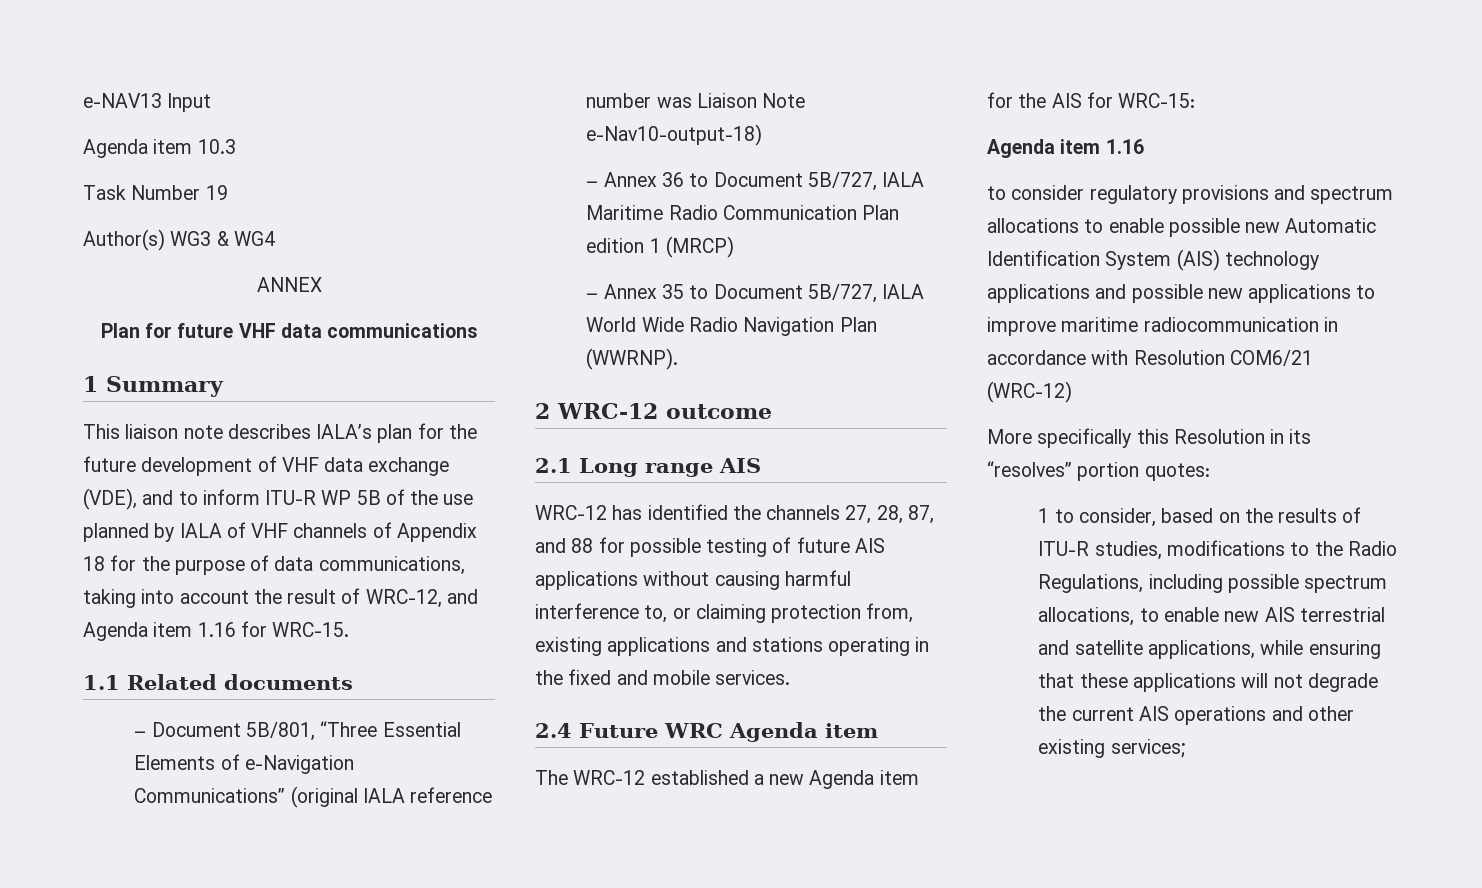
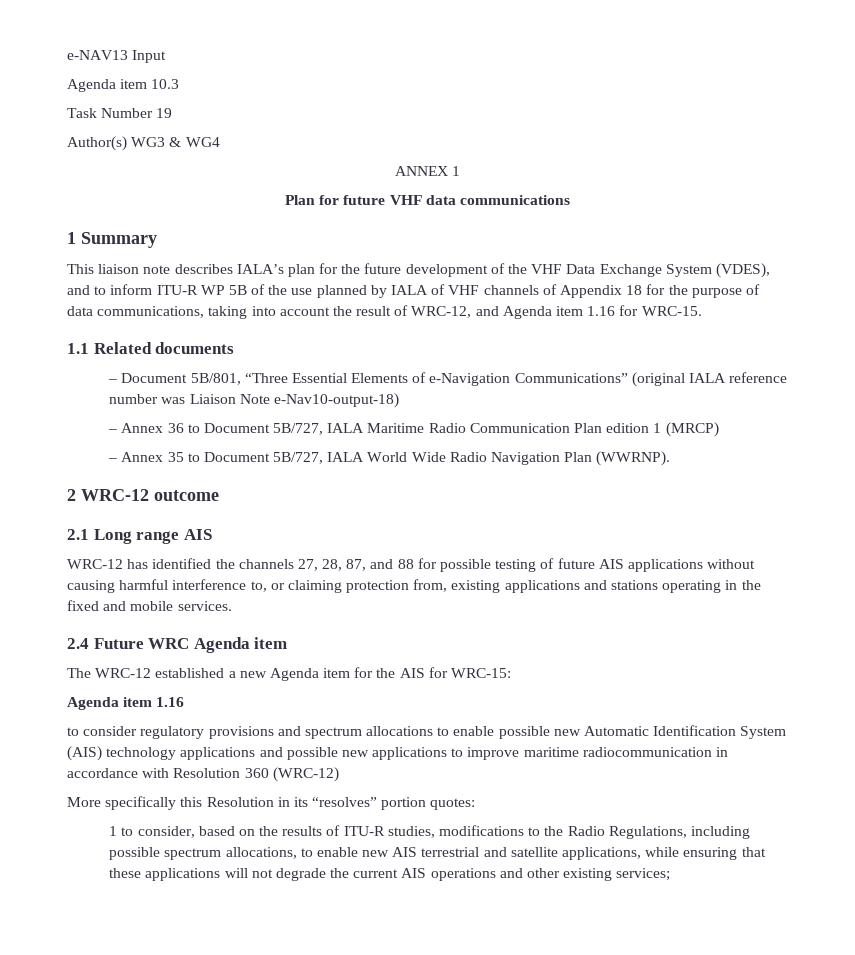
- ANNEX
+ ANNEX 1
- This liaison note describes IALA’s plan for the future development of VHF data exchange (VDE), and to inform ITU-R WP 5B of the use planned by IALA of VHF channels of Appendix 18 for the purpose of data communications, taking into account the result of WRC-12, and Agenda item 1.16 for WRC-15.
+ This liaison note describes IALA’s plan for the future development of the VHF Data Exchange System (VDES), and to inform ITU-R WP 5B of the use planned by IALA of VHF channels of Appendix 18 for the purpose of data communications, taking into account the result of WRC-12, and Agenda item 1.16 for WRC-15.
- to consider regulatory provisions and spectrum allocations to enable possible new Automatic Identification System (AIS) technology applications and possible new applications to improve maritime radiocommunication in accordance with Resolution COM6/21 (WRC-12)
+ to consider regulatory provisions and spectrum allocations to enable possible new Automatic Identification System (AIS) technology applications and possible new applications to improve maritime radiocommunication in accordance with Resolution 360 (WRC-12)

